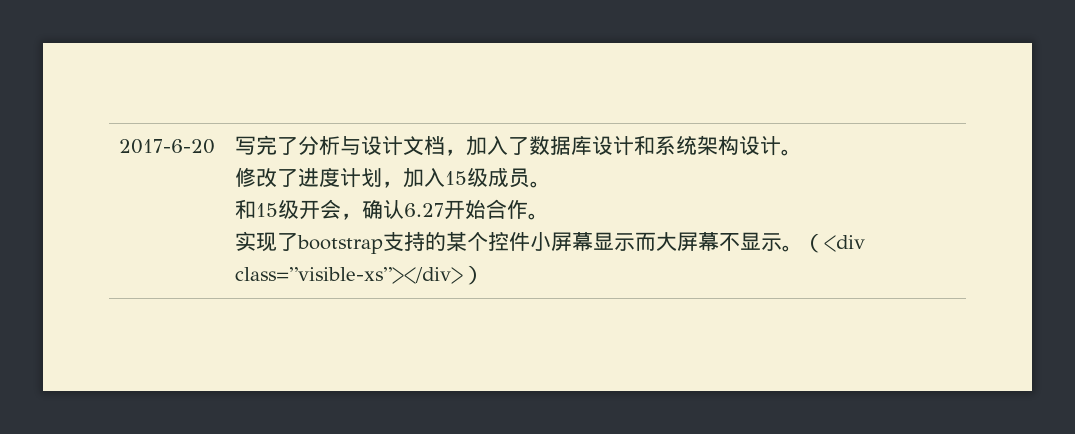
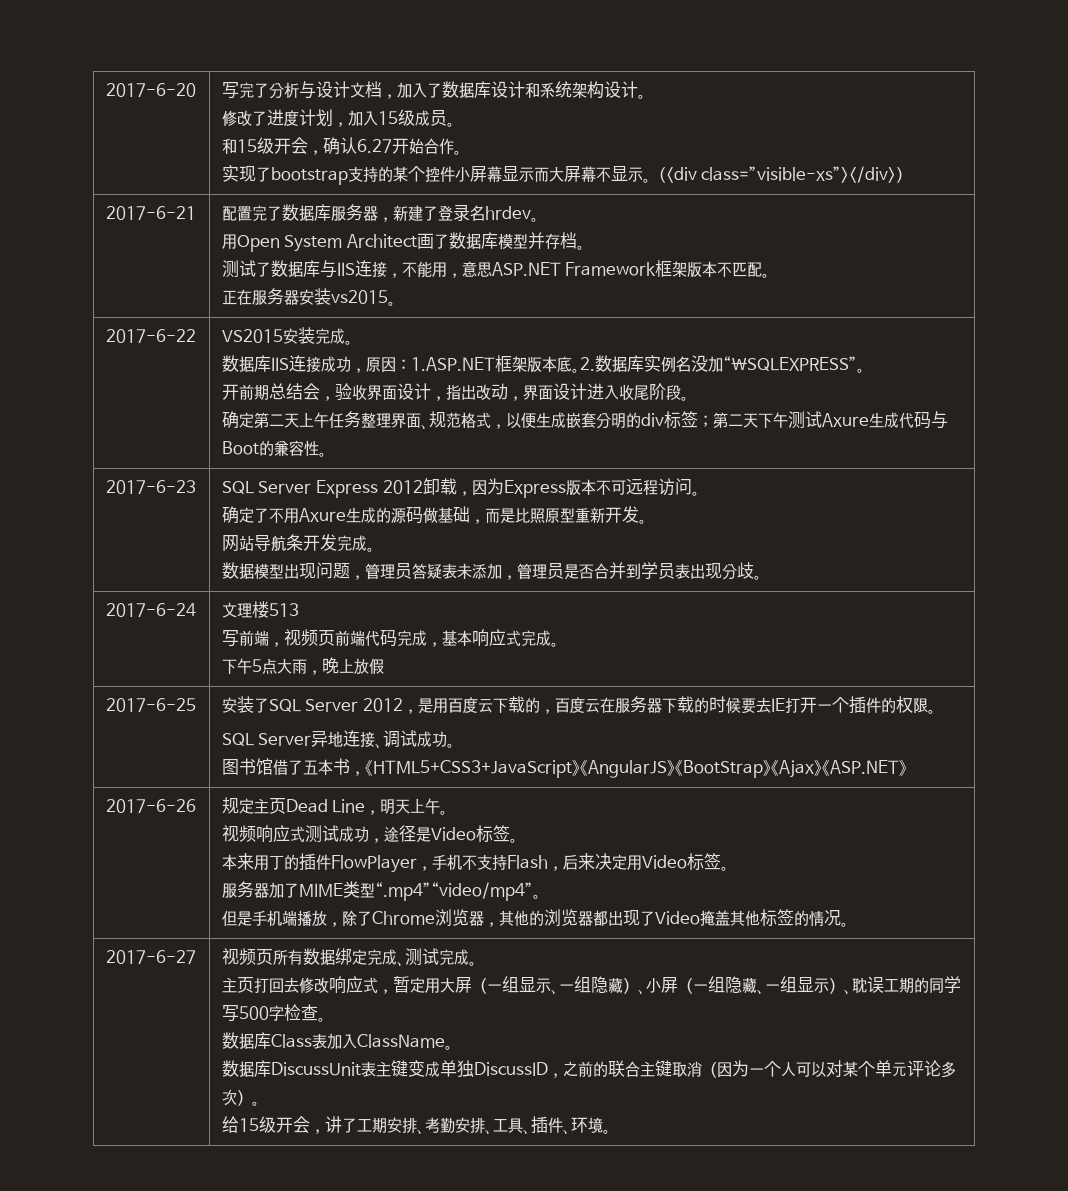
+ 2017-6-21 | 配置完了数据库服务器，新建了登录名hrdev。
+ 用Open System Architect画了数据库模型并存档。
+ 测试了数据库与IIS连接，不能用，意思ASP.NET Framework框架版本不匹配。
+ 正在服务器安装vs2015。
+ 2017-6-22 | VS2015安装完成。
+ 数据库IIS连接成功，原因：1.ASP.NET框架版本底。2.数据库实例名没加“\SQLEXPRESS”。
+ 开前期总结会，验收界面设计，指出改动，界面设计进入收尾阶段。
+ 确定第二天上午任务整理界面、规范格式，以便生成嵌套分明的div标签；第二天下午测试Axure生成代码与Boot的兼容性。
+ 2017-6-23 | SQL Server Express 2012卸载，因为Express版本不可远程访问。
+ 确定了不用Axure生成的源码做基础，而是比照原型重新开发。
+ 网站导航条开发完成。
+ 数据模型出现问题，管理员答疑表未添加，管理员是否合并到学员表出现分歧。
+ 2017-6-24 | 文理楼513
+ 写前端，视频页前端代码完成，基本响应式完成。
+ 下午5点大雨，晚上放假
+ 2017-6-25 | 安装了SQL Server 2012，是用百度云下载的，百度云在服务器下载的时候要去IE打开一个插件的权限。
+ SQL Server异地连接、调试成功。
+ 图书馆借了五本书，《HTML5+CSS3+JavaScript》《AngularJS》《BootStrap》《Ajax》《ASP.NET》
+ 2017-6-26 | 规定主页Dead Line，明天上午。
+ 视频响应式测试成功，途径是Video标签。
+ 本来用丁的插件FlowPlayer，手机不支持Flash，后来决定用Video标签。
+ 服务器加了MIME类型“.mp4”“video/mp4”。
+ 但是手机端播放，除了Chrome浏览器，其他的浏览器都出现了Video掩盖其他标签的情况。
+ 2017-6-27 | 视频页所有数据绑定完成、测试完成。
+ 主页打回去修改响应式，暂定用大屏（一组显示、一组隐藏）、小屏（一组隐藏、一组显示）、耽误工期的同学写500字检查。
+ 数据库Class表加入ClassName。
+ 数据库DiscussUnit表主键变成单独DiscussID，之前的联合主键取消（因为一个人可以对某个单元评论多次）。
+ 给15级开会，讲了工期安排、考勤安排、工具、插件、环境。

